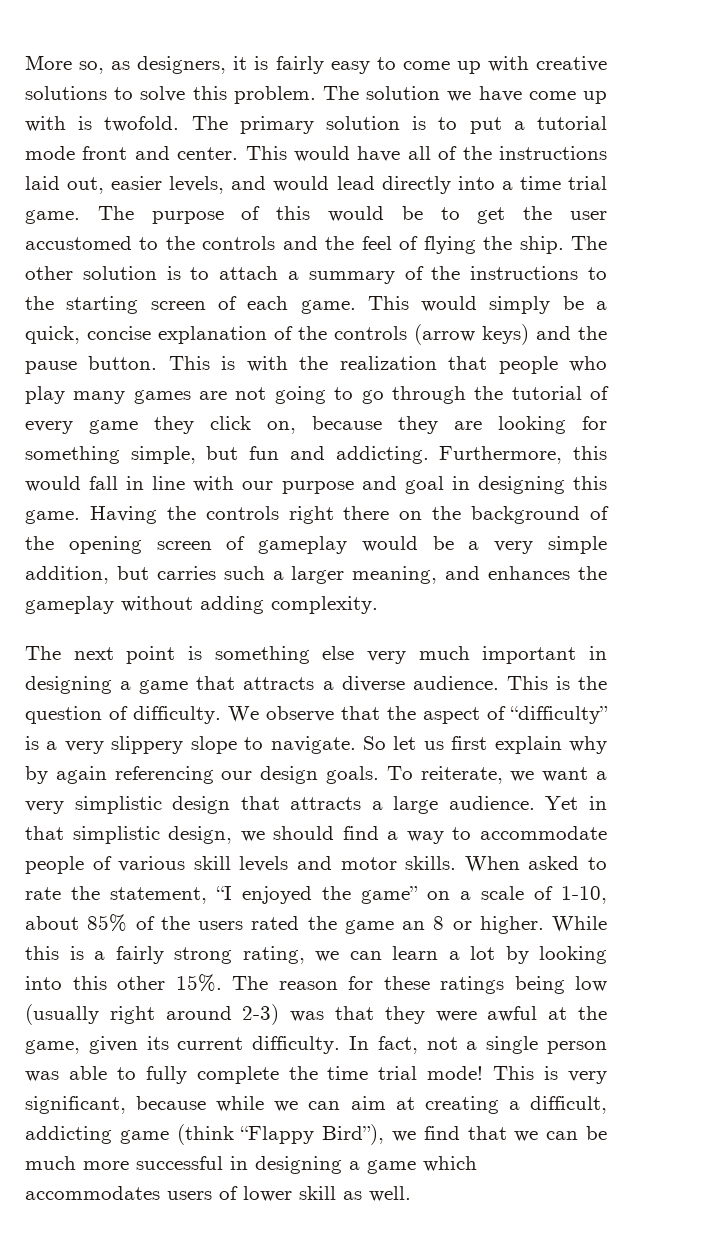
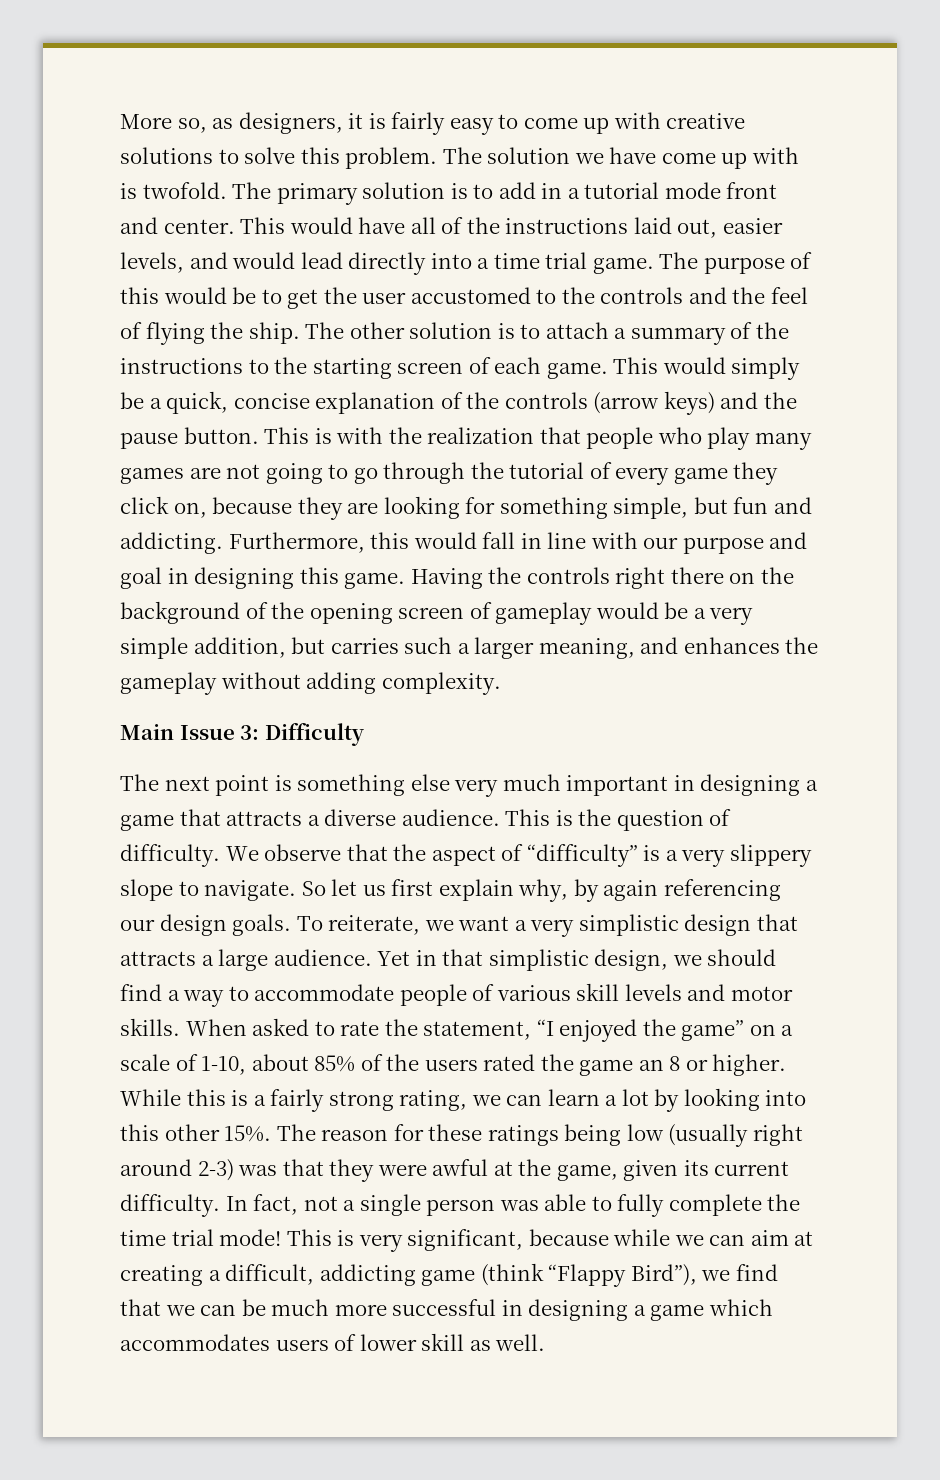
- The primary solution is to put a tutorial mode front and center.
+ The primary solution is to add in a tutorial mode front and center.
+ Main Issue 3: Difficulty
- So let us first explain why by again referencing our design goals.
+ So let us first explain why, by again referencing our design goals.

